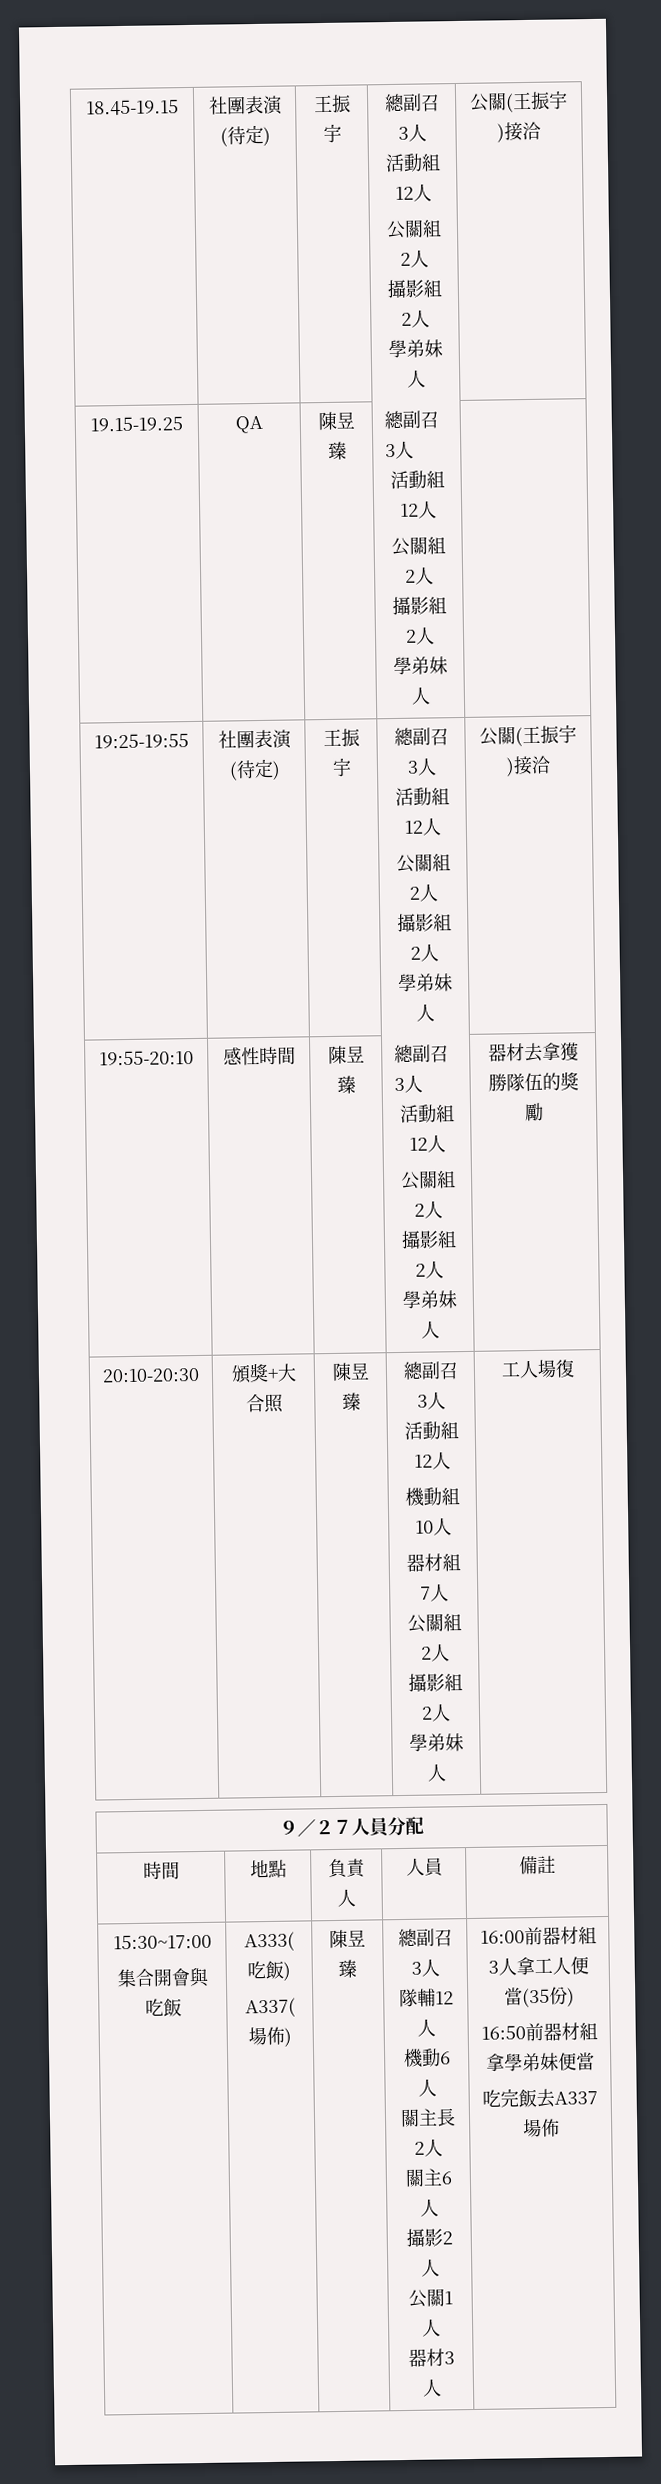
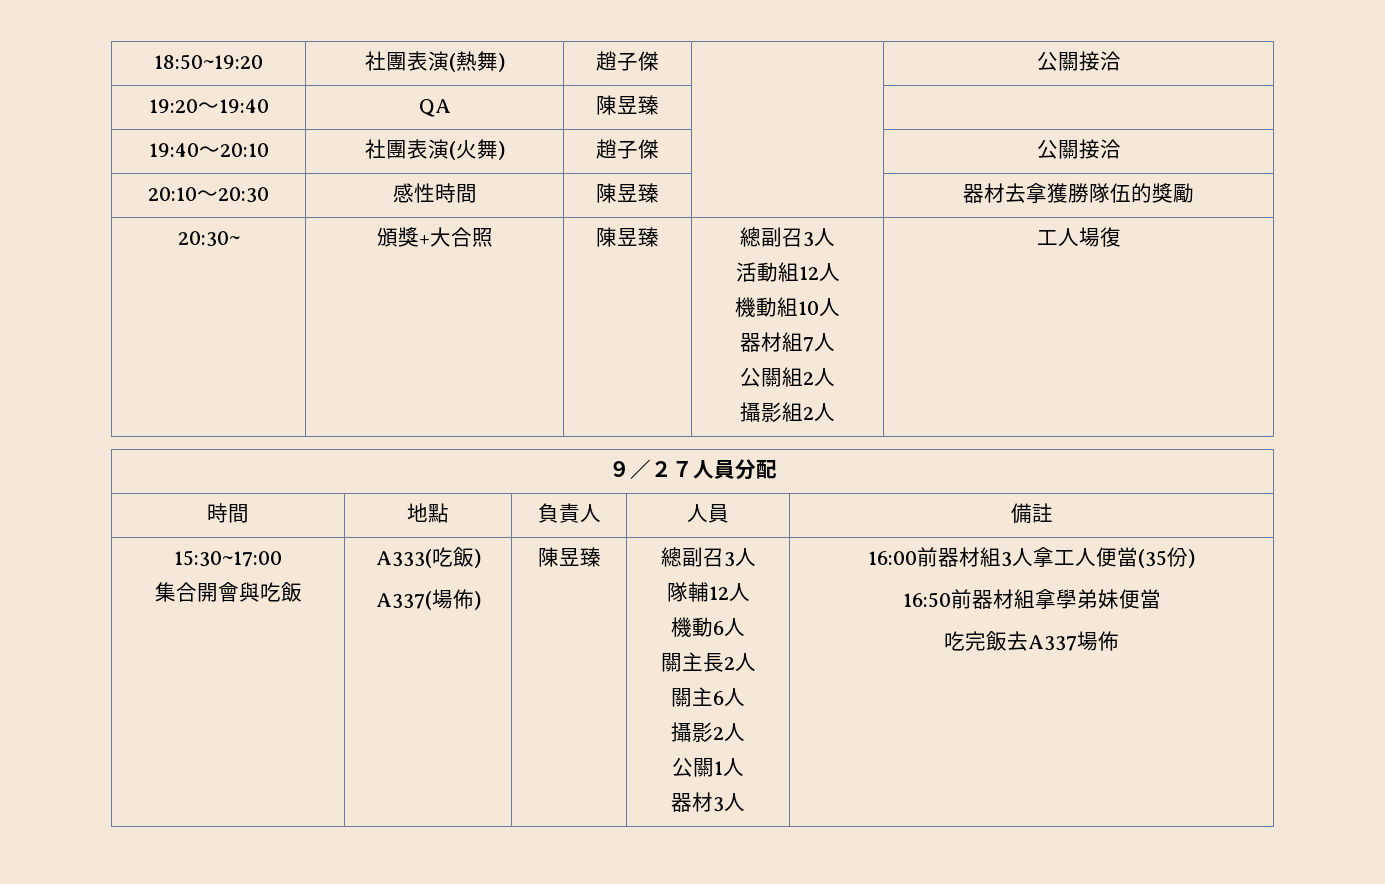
- 18.45-19.15 | 社團表演(待定) | 王振宇 | 總副召3人
- 活動組12人
- 公關組2人
- 攝影組2人
- 學弟妹人 | 公關(王振宇)接洽
- 19.15-19.25 | QA | 陳昱臻 | 總副召3人
- 活動組12人
- 公關組2人
- 攝影組2人
- 學弟妹人 |
- 19:25-19:55 | 社團表演(待定) | 王振宇 | 總副召3人
- 活動組12人
- 公關組2人
- 攝影組2人
- 學弟妹人 | 公關(王振宇)接洽
- 19:55-20:10 | 感性時間 | 陳昱臻 | 總副召3人
- 活動組12人
- 公關組2人
- 攝影組2人
- 學弟妹人 | 器材去拿獲勝隊伍的獎勵
+ 18:50~19:20 | 社團表演(熱舞) | 趙子傑 | | 公關接洽
+ 19:20～19:40 | QA | 陳昱臻 | |
+ 19:40～20:10 | 社團表演(火舞) | 趙子傑 | | 公關接洽
+ 20:10～20:30 | 感性時間 | 陳昱臻 | | 器材去拿獲勝隊伍的獎勵
- 20:10-20:30 | 頒獎+大合照 | 陳昱臻 | 總副召3人
+ 20:30~ | 頒獎+大合照 | 陳昱臻 | 總副召3人
  活動組12人
  機動組10人
  器材組7人
  公關組2人
- 攝影組2人
- 學弟妹人 | 工人場復
+ 攝影組2人 | 工人場復

